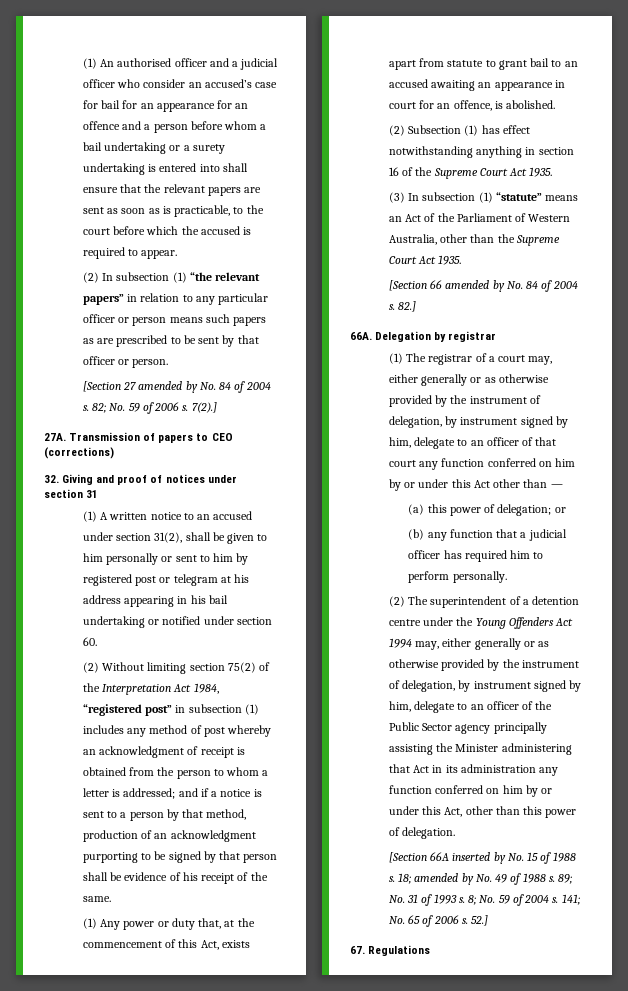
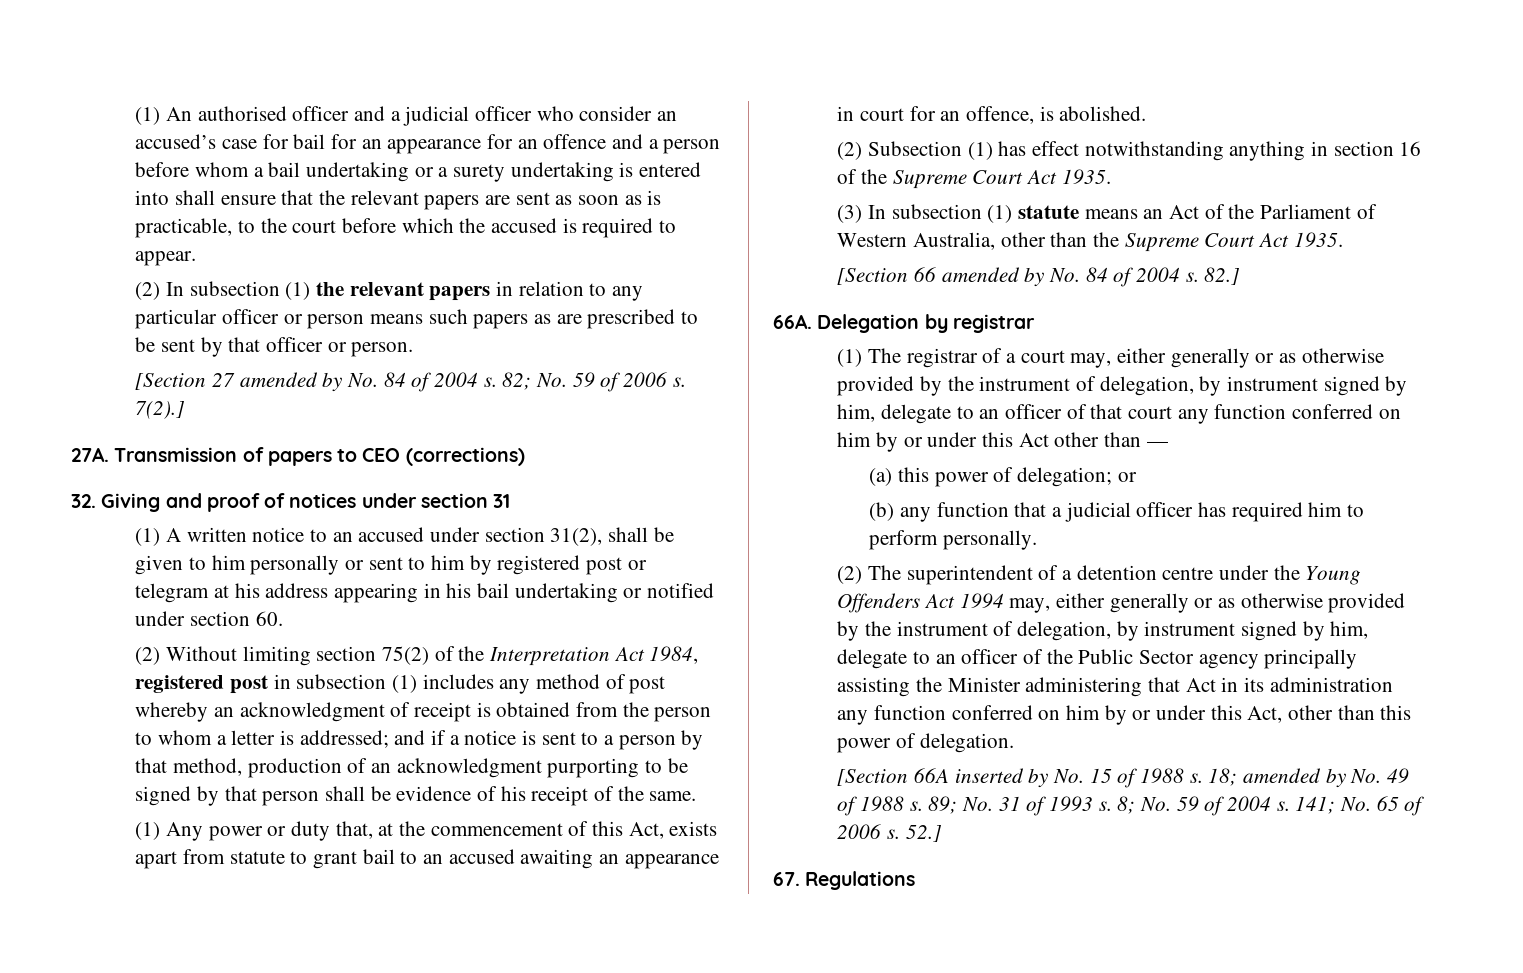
- (2) In subsection (1) “the relevant papers” in relation to any particular officer or person means such papers as are prescribed to be sent by that officer or person.
+ (2) In subsection (1) the relevant papers in relation to any particular officer or person means such papers as are prescribed to be sent by that officer or person.
- (2) Without limiting section 75(2) of the Interpretation Act 1984, “registered post” in subsection (1) includes any method of post whereby an acknowledgment of receipt is obtained from the person to whom a letter is addressed;
+ (2) Without limiting section 75(2) of the Interpretation Act 1984, registered post in subsection (1) includes any method of post whereby an acknowledgment of receipt is obtained from the person to whom a letter is addressed;
- (3) In subsection (1) “statute” means an Act of the Parliament of Western Australia, other than the Supreme Court Act 1935.
+ (3) In subsection (1) statute means an Act of the Parliament of Western Australia, other than the Supreme Court Act 1935.

